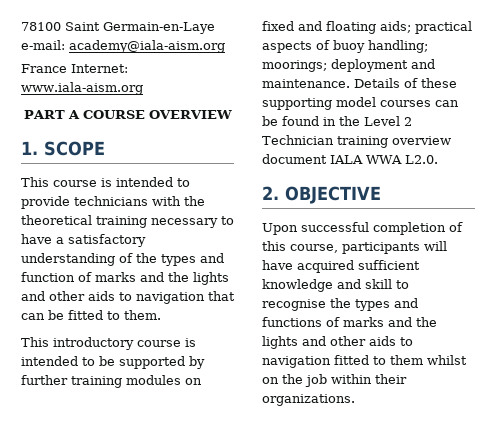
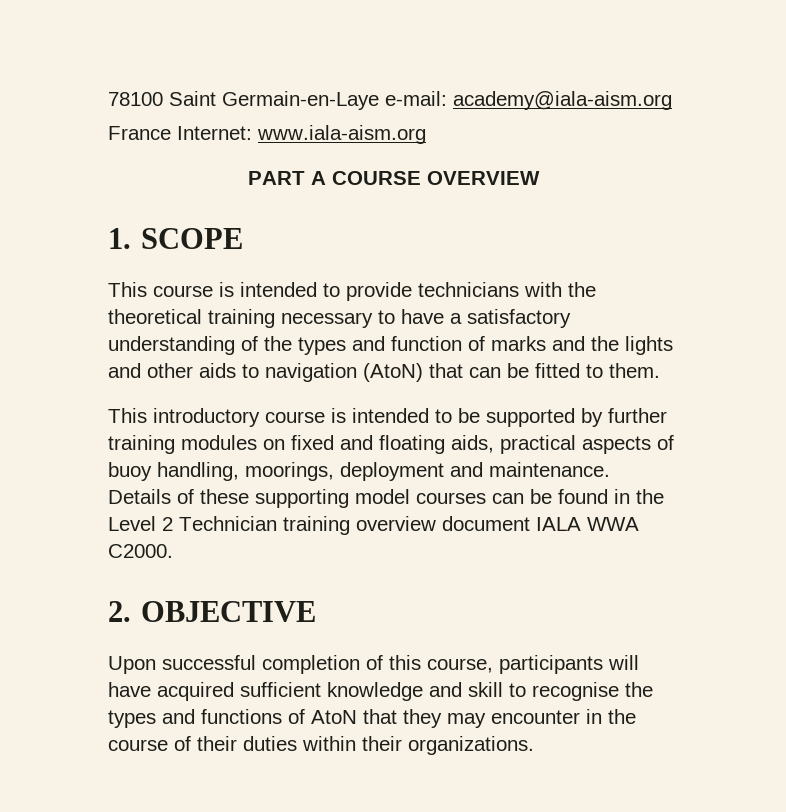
- This course is intended to provide technicians with the theoretical training necessary to have a satisfactory understanding of the types and function of marks and the lights and other aids to navigation that can be fitted to them.
+ This course is intended to provide technicians with the theoretical training necessary to have a satisfactory understanding of the types and function of marks and the lights and other aids to navigation (AtoN) that can be fitted to them.
- This introductory course is intended to be supported by further training modules on fixed and floating aids; practical aspects of buoy handling; moorings; deployment and maintenance.
+ This introductory course is intended to be supported by further training modules on fixed and floating aids, practical aspects of buoy handling, moorings, deployment and maintenance.
- Details of these supporting model courses can be found in the Level 2 Technician training overview document IALA WWA L2.0.
+ Details of these supporting model courses can be found in the Level 2 Technician training overview document IALA WWA C2000.
- Upon successful completion of this course, participants will have acquired sufficient knowledge and skill to recognise the types and functions of marks and the lights and other aids to navigation fitted to them whilst on the job within their organizations.
+ Upon successful completion of this course, participants will have acquired sufficient knowledge and skill to recognise the types and functions of AtoN that they may encounter in the course of their duties within their organizations.

